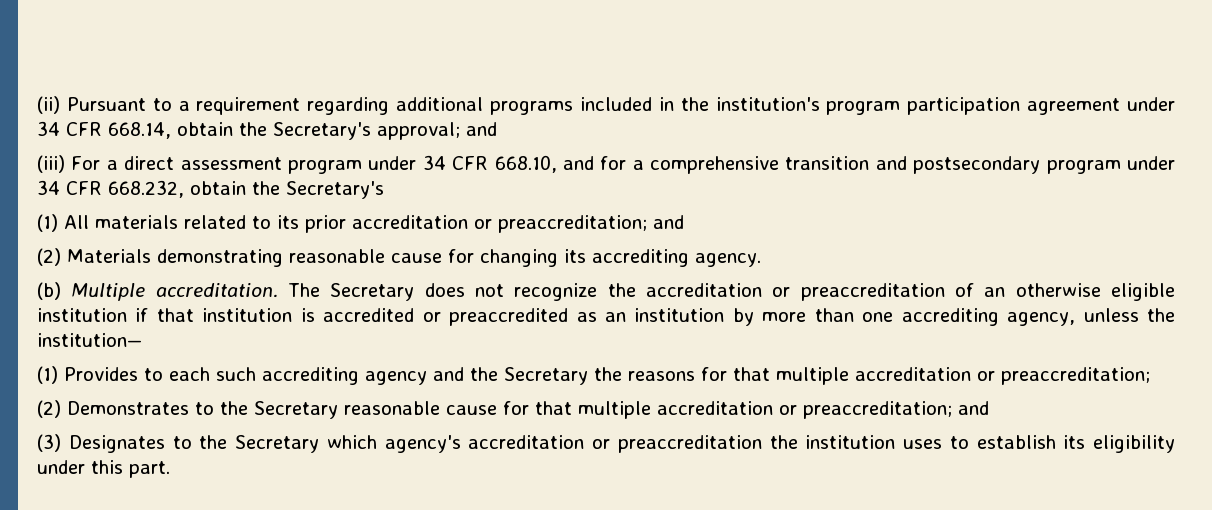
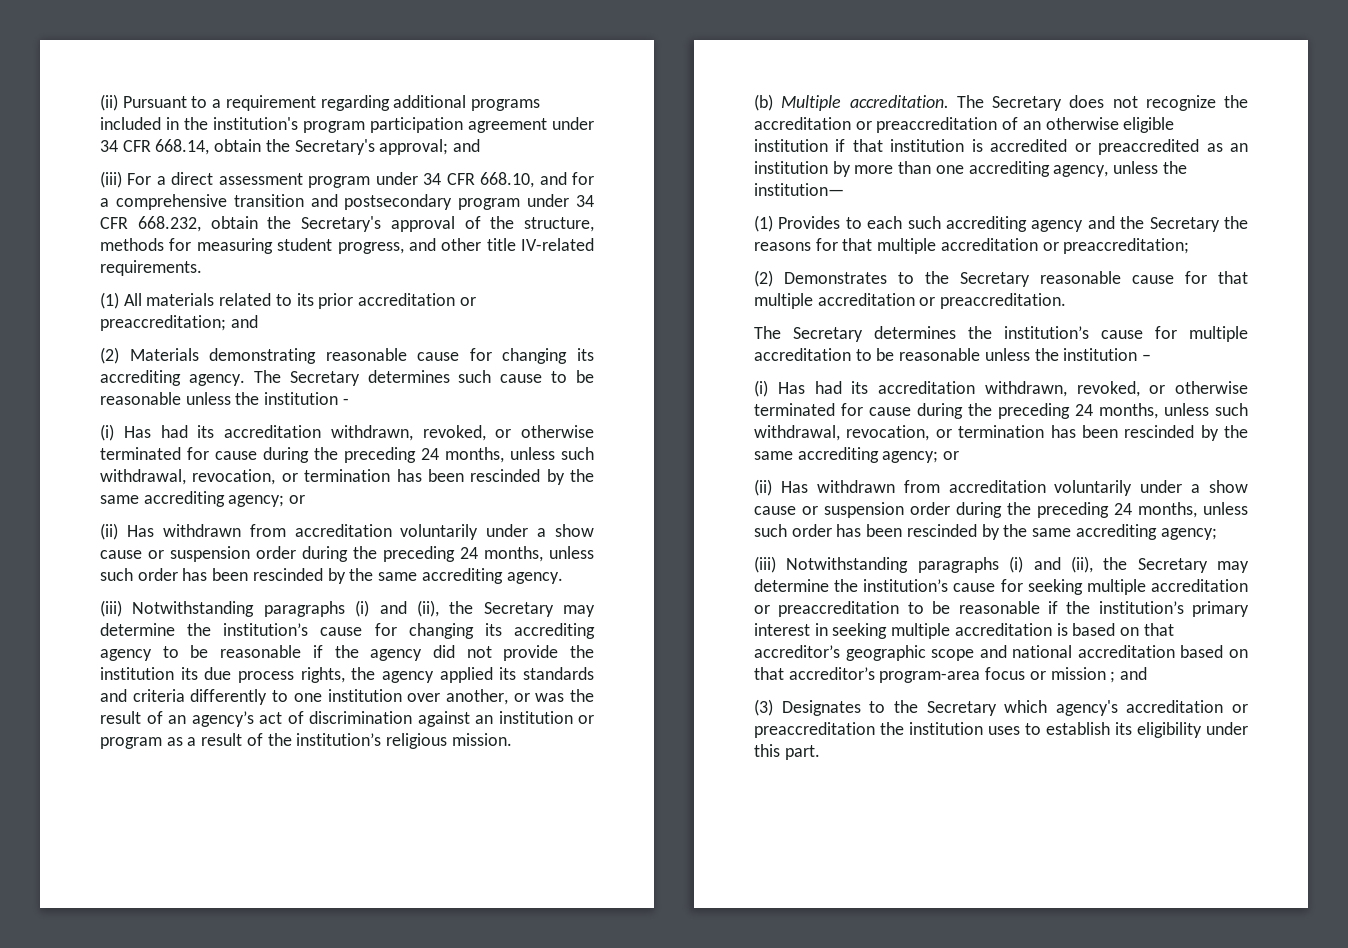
- (iii) For a direct assessment program under 34 CFR 668.10, and for a comprehensive transition and postsecondary program under 34 CFR 668.232, obtain the Secretary's
+ (iii) For a direct assessment program under 34 CFR 668.10, and for a comprehensive transition and postsecondary program under 34 CFR 668.232, obtain the Secretary's approval of the structure, methods for measuring student progress, and other title IV-related requirements.
+ The Secretary determines such cause to be reasonable unless the institution -
+ (i) Has had its accreditation withdrawn, revoked, or otherwise terminated for cause during the preceding 24 months, unless such withdrawal, revocation, or termination has been rescinded by the same accrediting agency; or
+ (ii) Has withdrawn from accreditation voluntarily under a show cause or suspension order during the preceding 24 months, unless such order has been rescinded by the same accrediting agency.
+ (iii) Notwithstanding paragraphs (i) and (ii), the Secretary may determine the institution’s cause for changing its accrediting agency to be reasonable if the agency did not provide the institution its due process rights, the agency applied its standards and criteria differently to one institution over another, or was the result of an agency’s act of discrimination against an institution or program as a result of the institution’s religious mission.
- (2) Demonstrates to the Secretary reasonable cause for that multiple accreditation or preaccreditation; and
+ (2) Demonstrates to the Secretary reasonable cause for that multiple accreditation or preaccreditation.
+ The Secretary determines the institution’s cause for multiple accreditation to be reasonable unless the institution –
+ (i) Has had its accreditation withdrawn, revoked, or otherwise terminated for cause during the preceding 24 months, unless such withdrawal, revocation, or termination has been rescinded by the same accrediting agency; or
+ (ii) Has withdrawn from accreditation voluntarily under a show cause or suspension order during the preceding 24 months, unless such order has been rescinded by the same accrediting agency;
+ (iii) Notwithstanding paragraphs (i) and (ii), the Secretary may determine the institution’s cause for seeking multiple accreditation or preaccreditation to be reasonable if the institution’s primary interest in seeking multiple accreditation is based on that accreditor’s geographic scope and national accreditation based on that accreditor’s program-area focus or mission ; and

